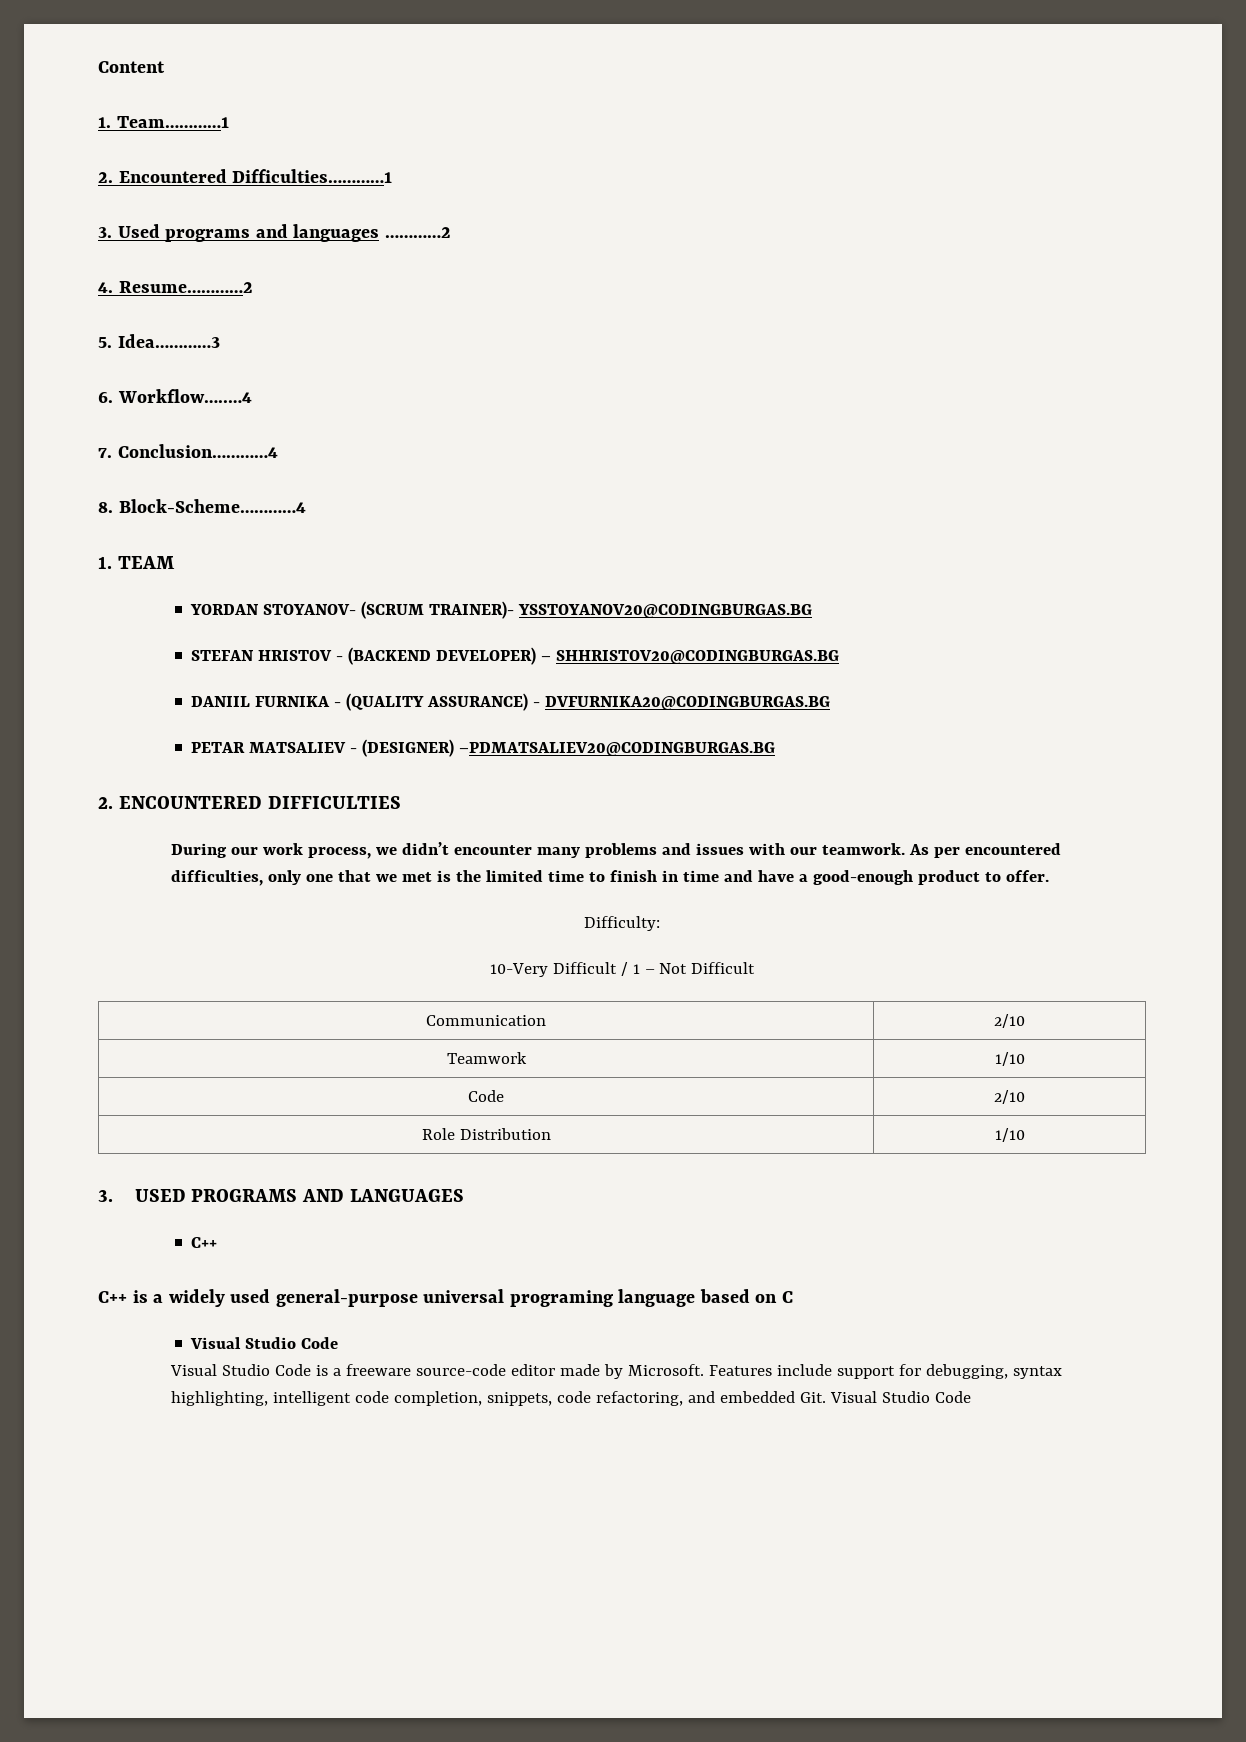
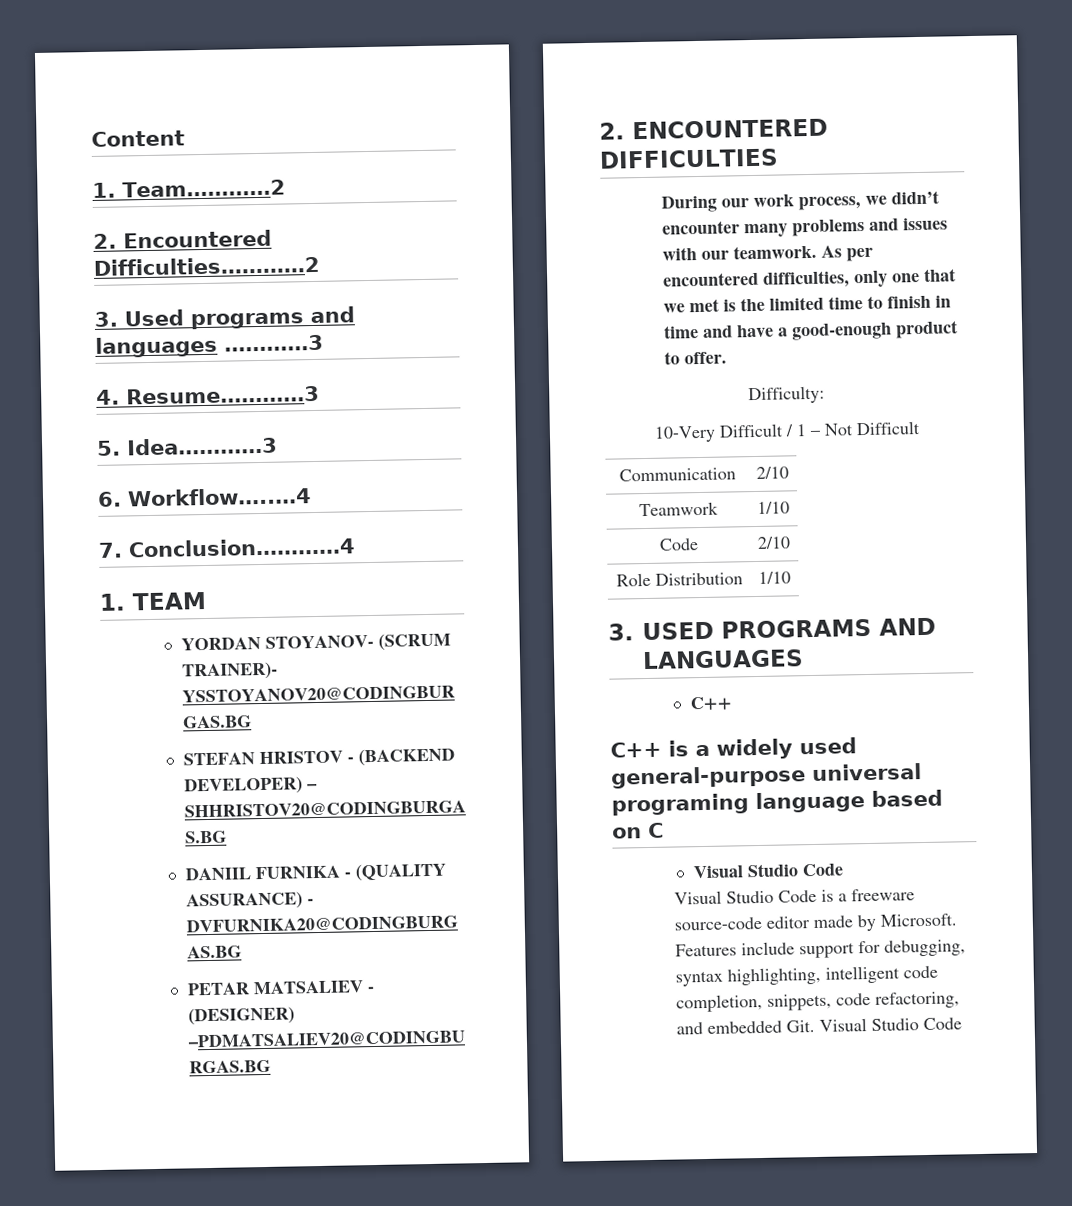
- 1. Team…………1
+ 1. Team…………2
- 2. Encountered Difficulties…………1
+ 2. Encountered Difficulties…………2
- 3. Used programs and languages …………2
+ 3. Used programs and languages …………3
- 4. Resume…………2
+ 4. Resume…………3
- 8. Block-Scheme…………4

